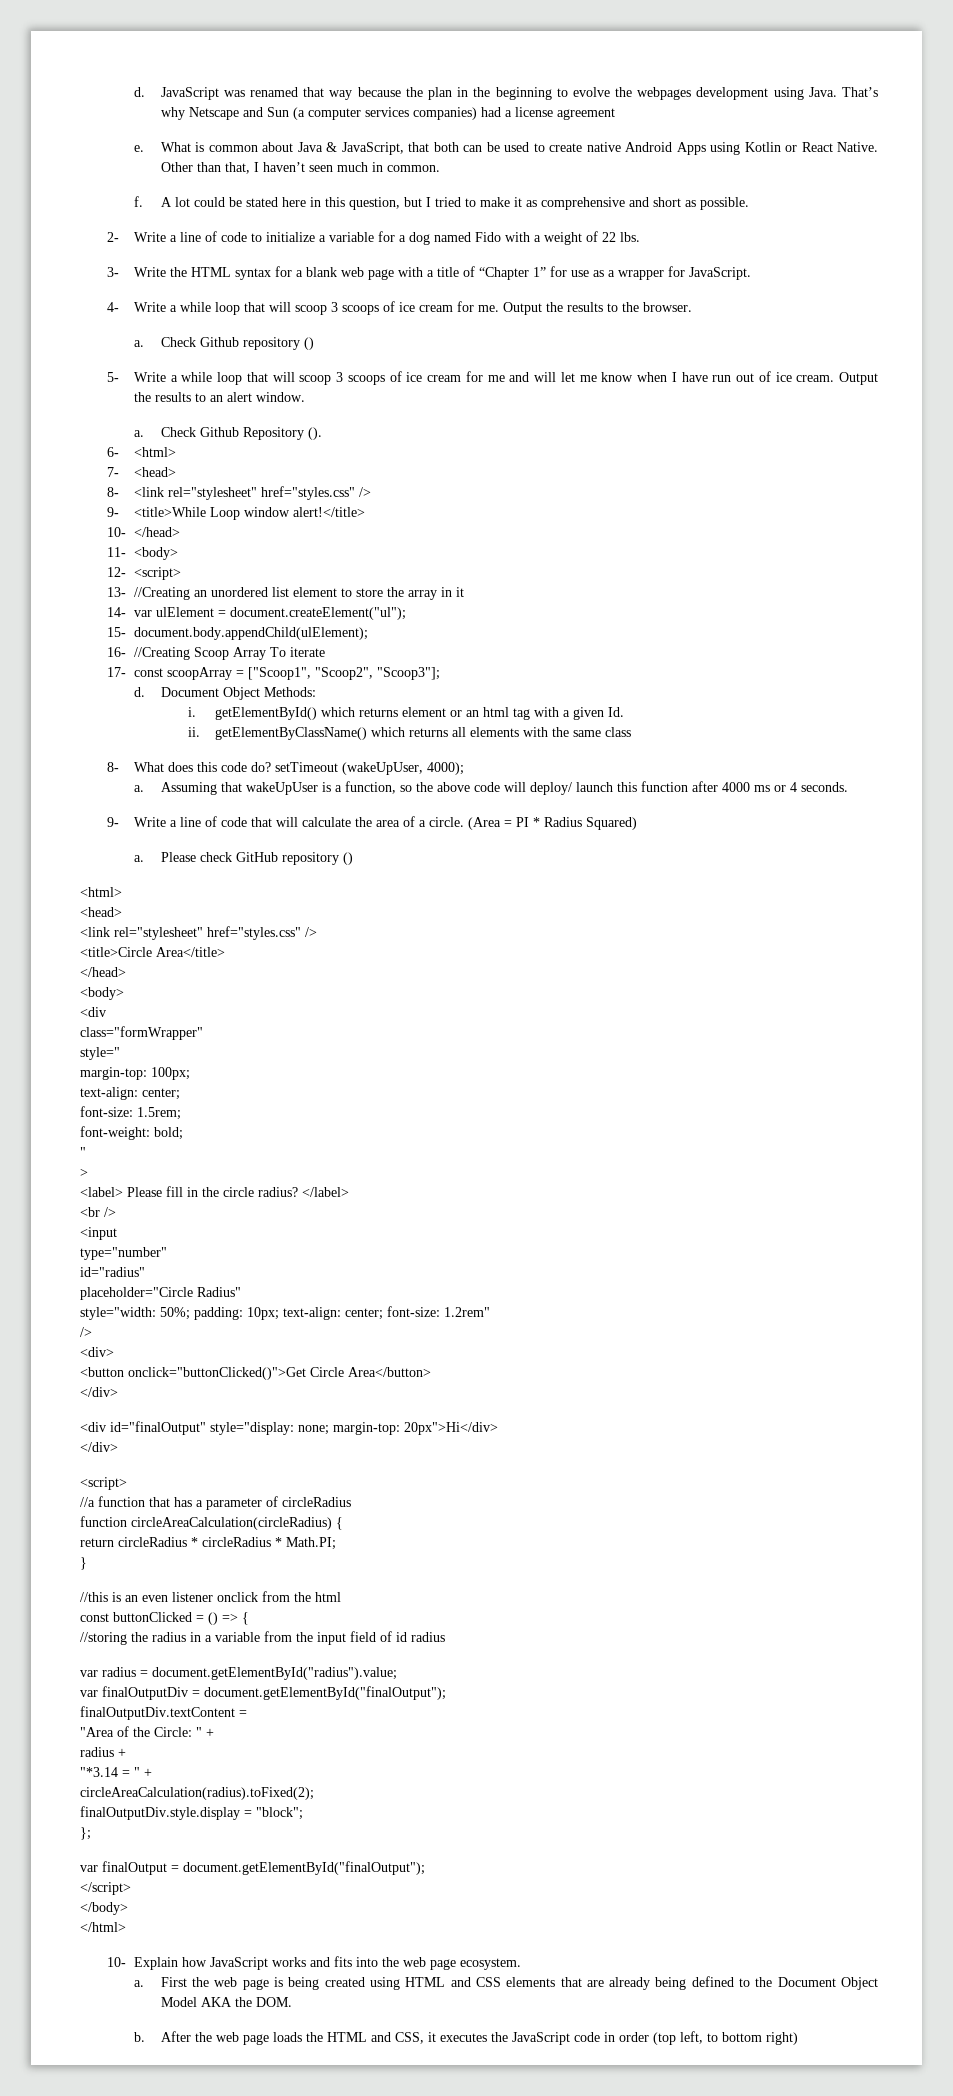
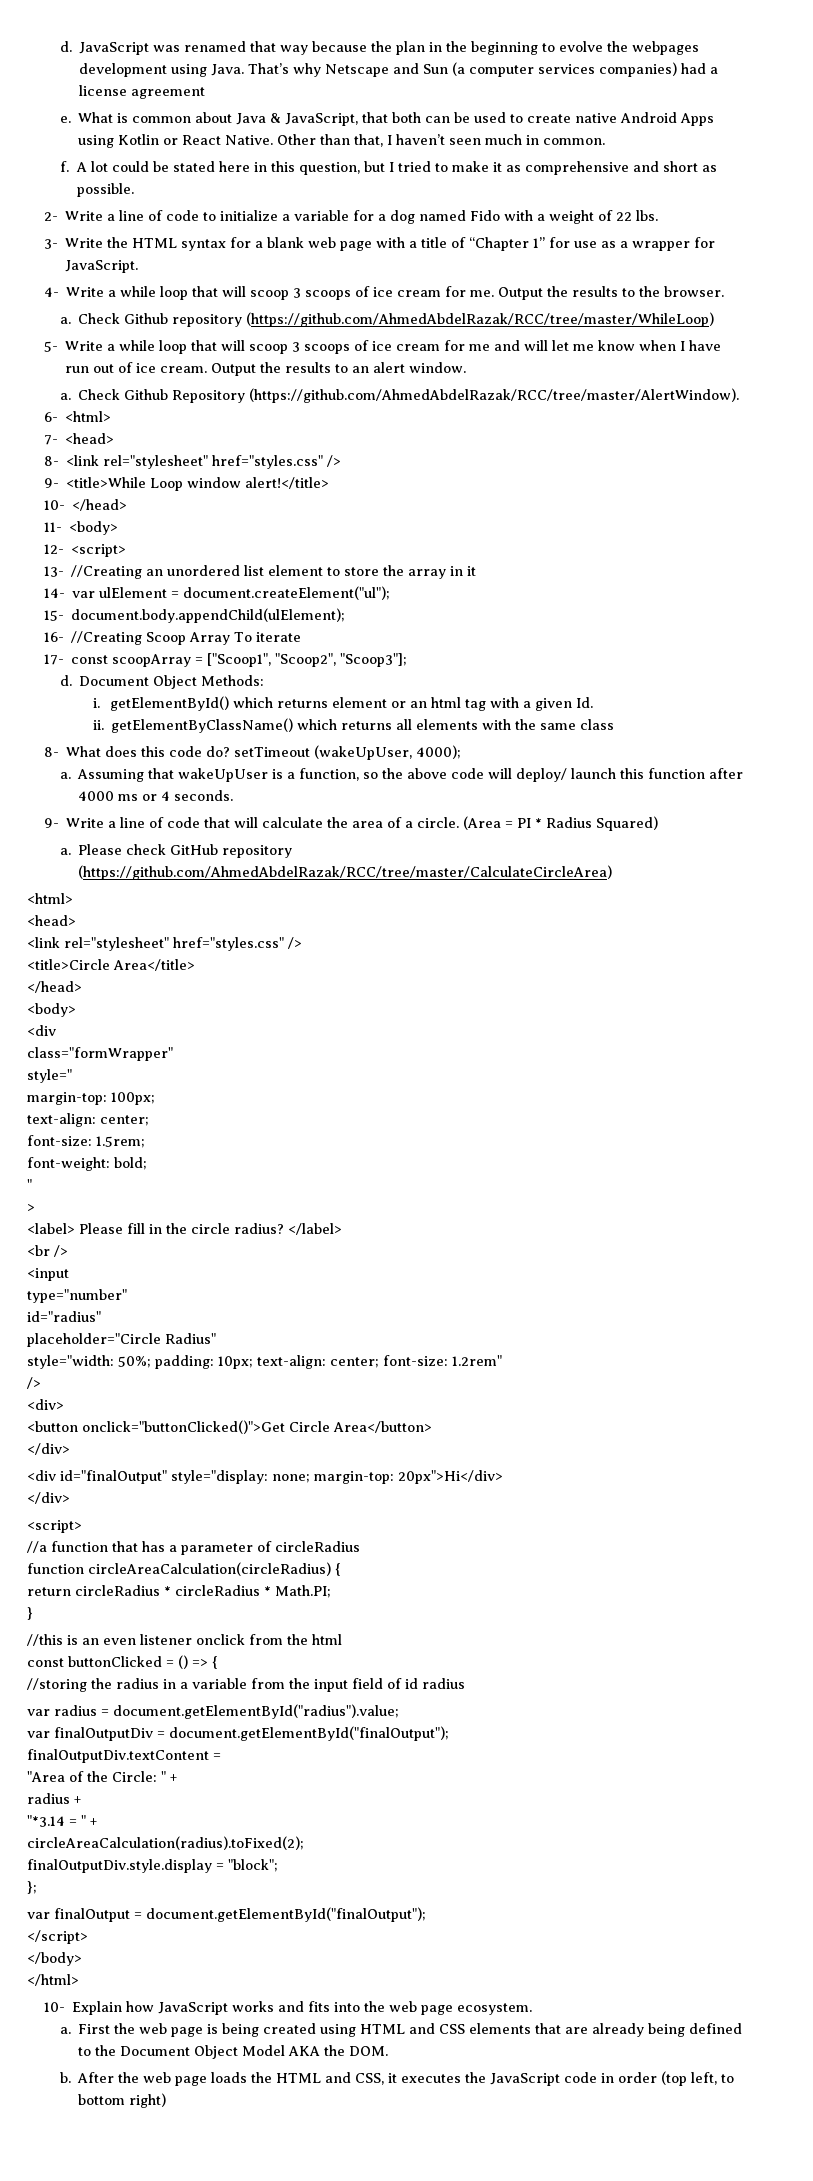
- Check Github repository ()
+ Check Github repository (https://github.com/AhmedAbdelRazak/RCC/tree/master/WhileLoop)
- Check Github Repository ().
+ Check Github Repository (https://github.com/AhmedAbdelRazak/RCC/tree/master/AlertWindow).
- Please check GitHub repository ()
+ Please check GitHub repository (https://github.com/AhmedAbdelRazak/RCC/tree/master/CalculateCircleArea)

